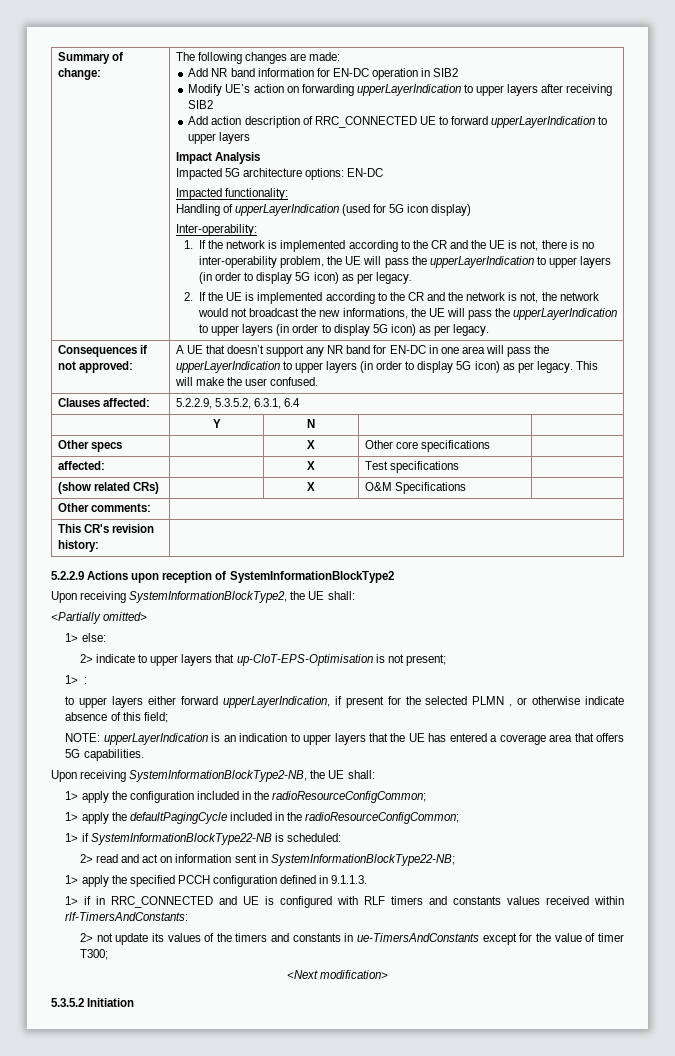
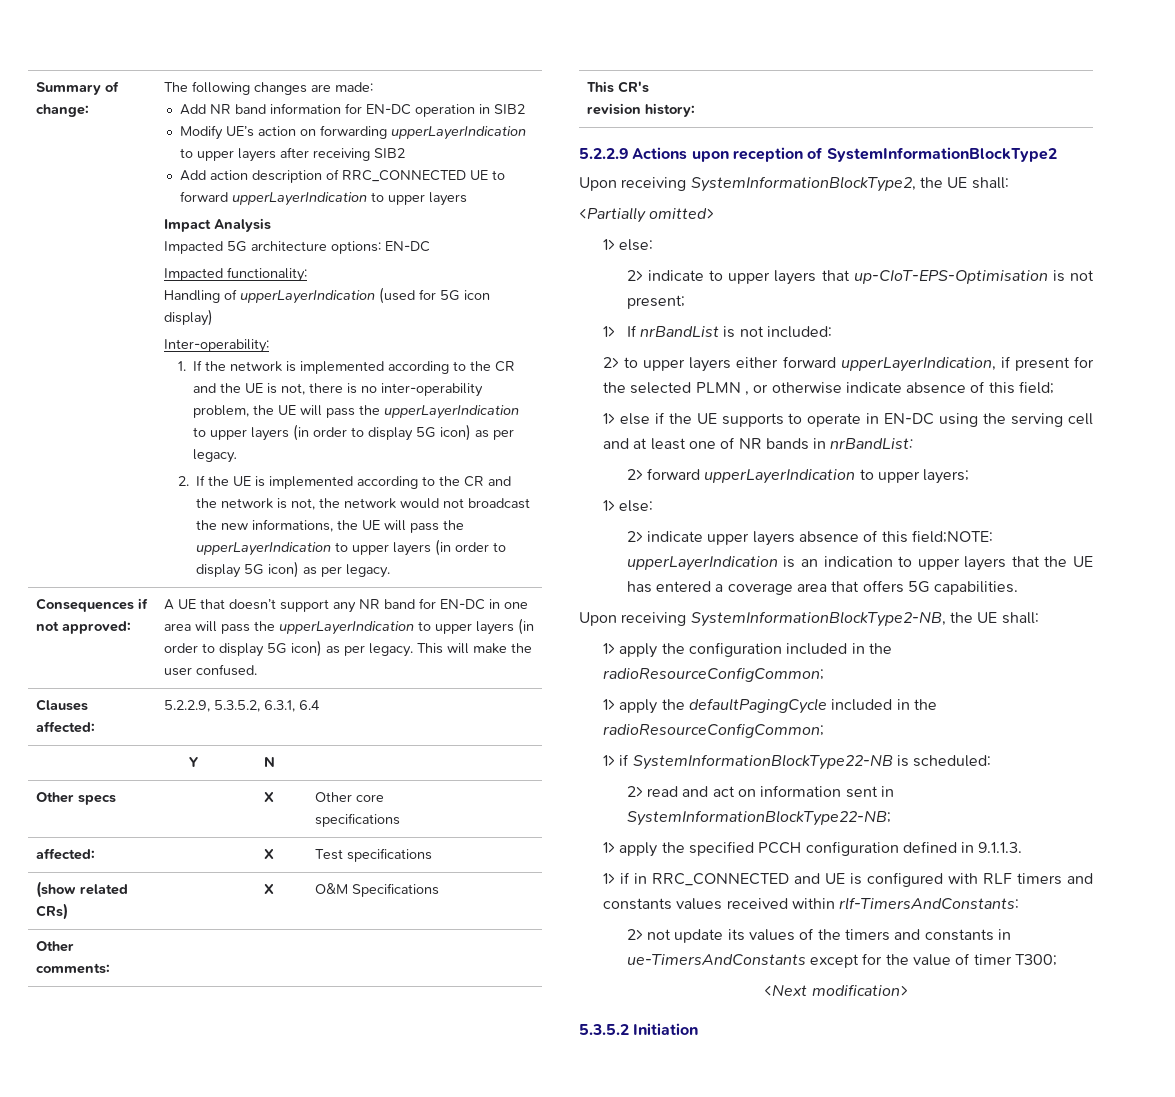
- 1> :
- to upper layers either forward upperLayerIndication, if present for the selected PLMN , or otherwise indicate absence of this field;
+ 1> If nrBandList is not included:
+ 2> to upper layers either forward upperLayerIndication, if present for the selected PLMN , or otherwise indicate absence of this field;
- NOTE: upperLayerIndication is an indication to upper layers that the UE has entered a coverage area that offers 5G capabilities.
+ 1> else if the UE supports to operate in EN-DC using the serving cell and at least one of NR bands in nrBandList:
+ 2> forward upperLayerIndication to upper layers;
+ 1> else:
+ 2> indicate upper layers absence of this field;NOTE: upperLayerIndication is an indication to upper layers that the UE has entered a coverage area that offers 5G capabilities.

